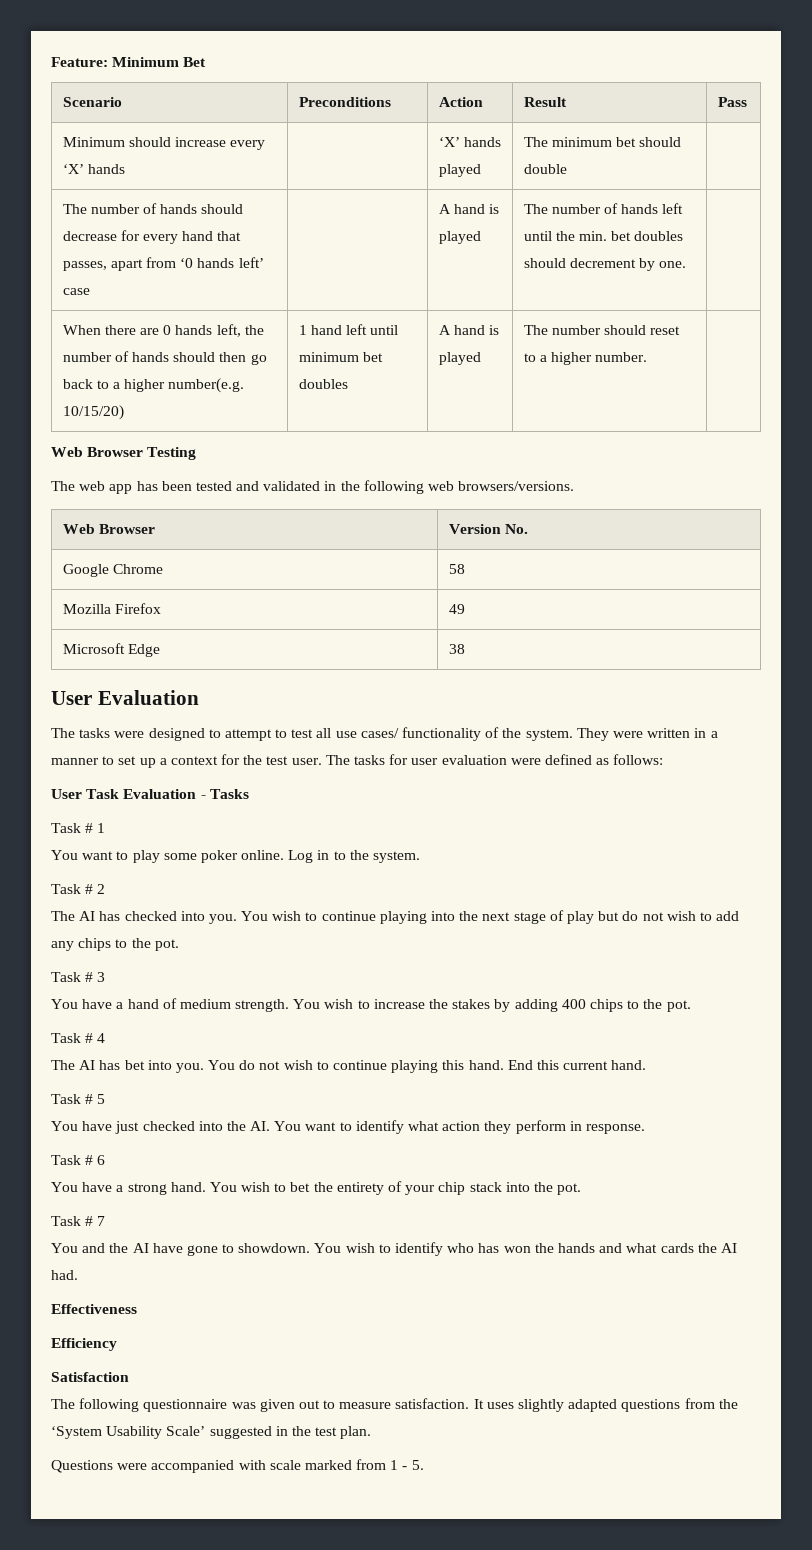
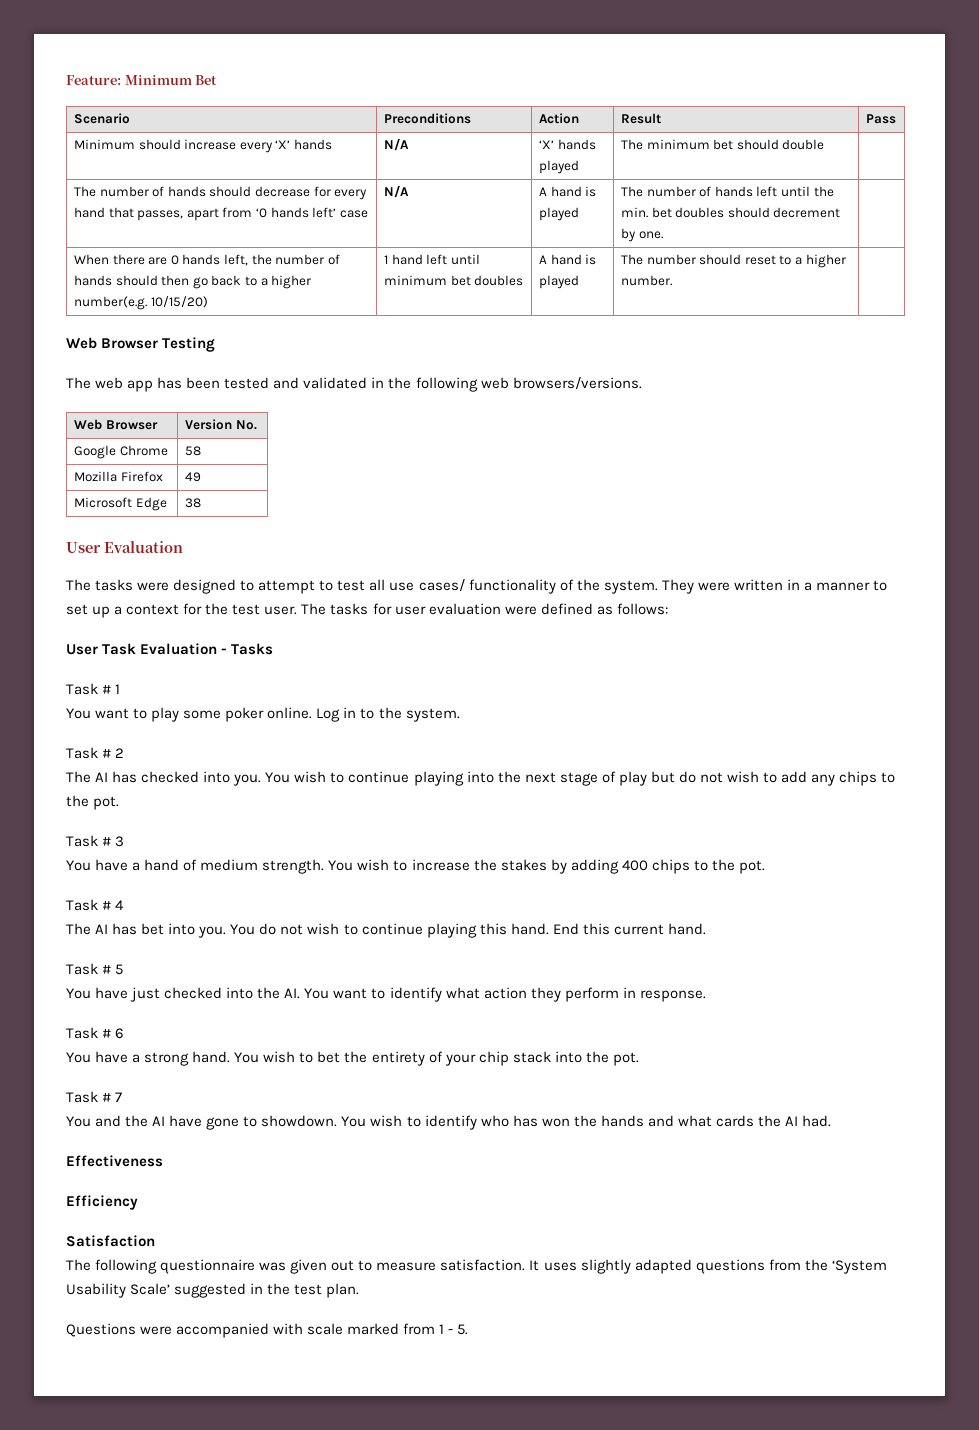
- Minimum should increase every ‘X’ hands | | ‘X’ hands played | The minimum bet should double |
+ Minimum should increase every ‘X’ hands | N/A | ‘X’ hands played | The minimum bet should double |
- The number of hands should decrease for every hand that passes, apart from ‘0 hands left’ case | | A hand is played | The number of hands left until the min. bet doubles should decrement by one. |
+ The number of hands should decrease for every hand that passes, apart from ‘0 hands left’ case | N/A | A hand is played | The number of hands left until the min. bet doubles should decrement by one. |

